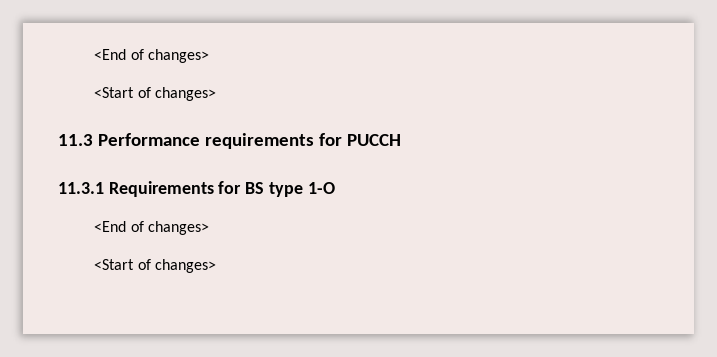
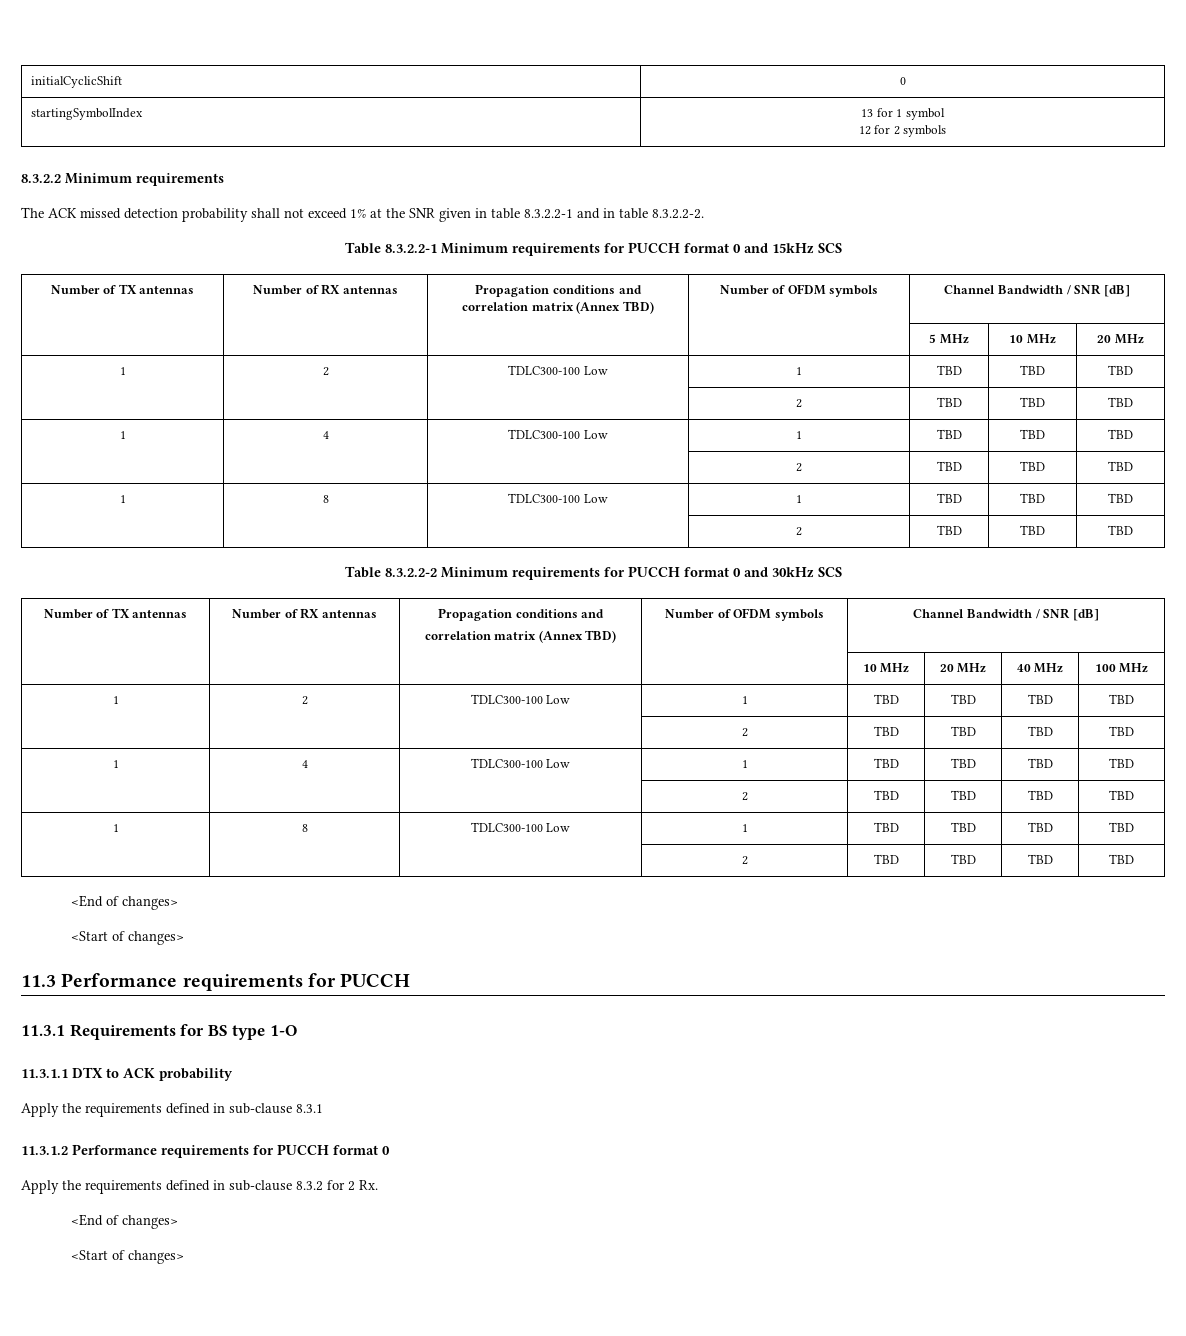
+ initialCyclicShift | 0
+ startingSymbolIndex | 13 for 1 symbol
+ 12 for 2 symbols
+ 8.3.2.2 Minimum requirements
+ The ACK missed detection probability shall not exceed 1% at the SNR given in table 8.3.2.2-1 and in table 8.3.2.2-2.
+ Table 8.3.2.2-1 Minimum requirements for PUCCH format 0 and 15kHz SCS
+ Number of TX antennas | Number of RX antennas | Propagation conditions and
+ correlation matrix (Annex TBD) | Number of OFDM symbols | Channel Bandwidth / SNR [dB]
+ | | | | 5 MHz | 10 MHz | 20 MHz
+ 1 | 2 | TDLC300-100 Low | 1 | TBD | TBD | TBD
+ | | | 2 | TBD | TBD | TBD
+ 1 | 4 | TDLC300-100 Low | 1 | TBD | TBD | TBD
+ | | | 2 | TBD | TBD | TBD
+ 1 | 8 | TDLC300-100 Low | 1 | TBD | TBD | TBD
+ | | | 2 | TBD | TBD | TBD
+ Table 8.3.2.2-2 Minimum requirements for PUCCH format 0 and 30kHz SCS
+ Number of TX antennas | Number of RX antennas | Propagation conditions and
+ correlation matrix (Annex TBD) | Number of OFDM symbols | Channel Bandwidth / SNR [dB]
+ | | | | 10 MHz | 20 MHz | 40 MHz | 100 MHz
+ 1 | 2 | TDLC300-100 Low | 1 | TBD | TBD | TBD | TBD
+ | | | 2 | TBD | TBD | TBD | TBD
+ 1 | 4 | TDLC300-100 Low | 1 | TBD | TBD | TBD | TBD
+ | | | 2 | TBD | TBD | TBD | TBD
+ 1 | 8 | TDLC300-100 Low | 1 | TBD | TBD | TBD | TBD
+ | | | 2 | TBD | TBD | TBD | TBD
+ 11.3.1.1 DTX to ACK probability
+ Apply the requirements defined in sub-clause 8.3.1
+ 11.3.1.2 Performance requirements for PUCCH format 0
+ Apply the requirements defined in sub-clause 8.3.2 for 2 Rx.

